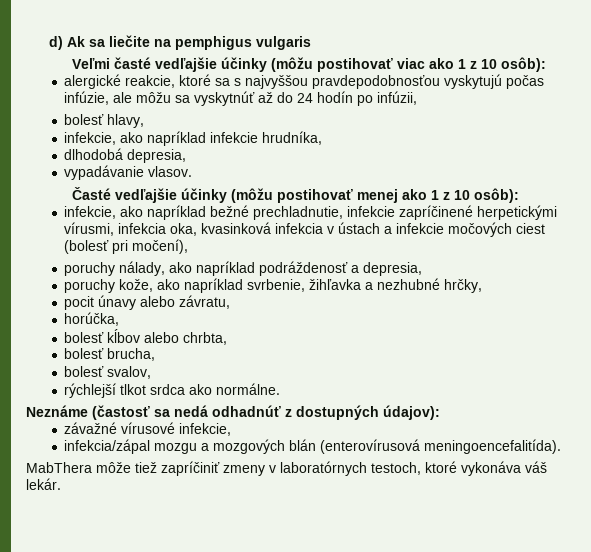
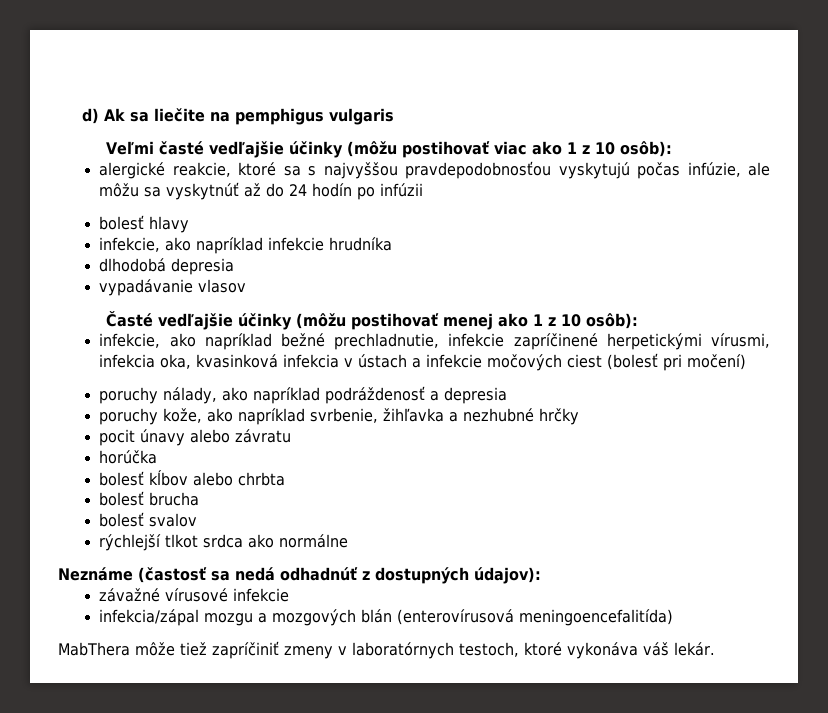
- alergické reakcie, ktoré sa s najvyššou pravdepodobnosťou vyskytujú počas infúzie, ale môžu sa vyskytnúť až do 24 hodín po infúzii,
- bolesť hlavy,
+ alergické reakcie, ktoré sa s najvyššou pravdepodobnosťou vyskytujú počas infúzie, ale môžu sa vyskytnúť až do 24 hodín po infúzii
+ bolesť hlavy
- infekcie, ako napríklad infekcie hrudníka,
+ infekcie, ako napríklad infekcie hrudníka
- dlhodobá depresia,
+ dlhodobá depresia
- vypadávanie vlasov.
+ vypadávanie vlasov
- infekcie, ako napríklad bežné prechladnutie, infekcie zapríčinené herpetickými vírusmi, infekcia oka, kvasinková infekcia v ústach a infekcie močových ciest (bolesť pri močení),
+ infekcie, ako napríklad bežné prechladnutie, infekcie zapríčinené herpetickými vírusmi, infekcia oka, kvasinková infekcia v ústach a infekcie močových ciest (bolesť pri močení)
- poruchy nálady, ako napríklad podráždenosť a depresia,
+ poruchy nálady, ako napríklad podráždenosť a depresia
- poruchy kože, ako napríklad svrbenie, žihľavka a nezhubné hrčky,
+ poruchy kože, ako napríklad svrbenie, žihľavka a nezhubné hrčky
- pocit únavy alebo závratu,
- horúčka,
+ pocit únavy alebo závratu
+ horúčka
- bolesť kĺbov alebo chrbta,
- bolesť brucha,
- bolesť svalov,
+ bolesť kĺbov alebo chrbta
+ bolesť brucha
+ bolesť svalov
- rýchlejší tlkot srdca ako normálne.
+ rýchlejší tlkot srdca ako normálne
- závažné vírusové infekcie,
+ závažné vírusové infekcie
- infekcia/zápal mozgu a mozgových blán (enterovírusová meningoencefalitída).
+ infekcia/zápal mozgu a mozgových blán (enterovírusová meningoencefalitída)

